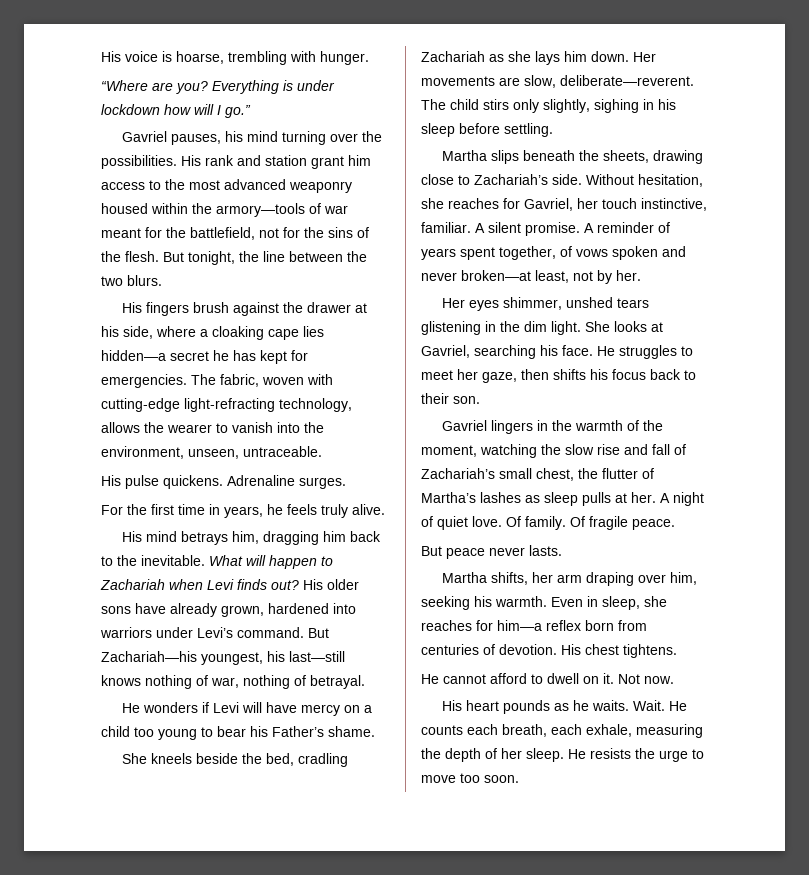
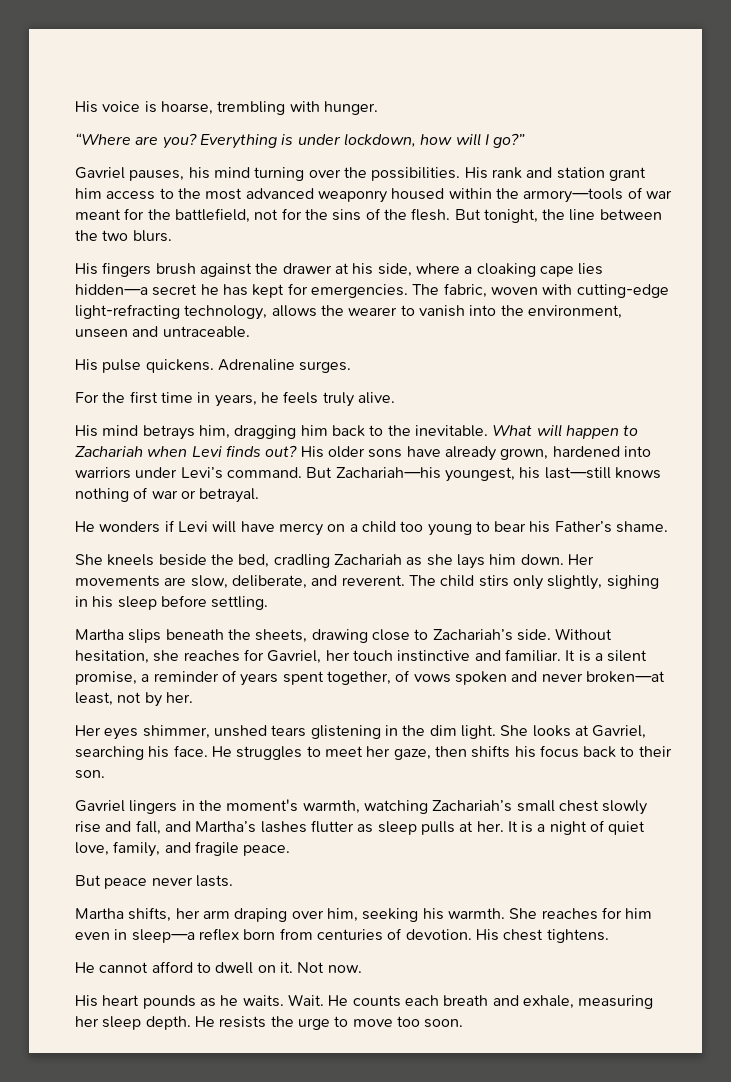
- Everything is under lockdown how will I go.”
+ Everything is under lockdown, how will I go?”
- The fabric, woven with cutting-edge light-refracting technology, allows the wearer to vanish into the environment, unseen, untraceable.
+ The fabric, woven with cutting-edge light-refracting technology, allows the wearer to vanish into the environment, unseen and untraceable.
- But Zachariah—his youngest, his last—still knows nothing of war, nothing of betrayal.
+ But Zachariah—his youngest, his last—still knows nothing of war or betrayal.
- Her movements are slow, deliberate—reverent.
+ Her movements are slow, deliberate, and reverent.
- Without hesitation, she reaches for Gavriel, her touch instinctive, familiar. A silent promise. A reminder of years spent together, of vows spoken and never broken—at least, not by her.
+ Without hesitation, she reaches for Gavriel, her touch instinctive and familiar. It is a silent promise, a reminder of years spent together, of vows spoken and never broken—at least, not by her.
- Gavriel lingers in the warmth of the moment, watching the slow rise and fall of Zachariah’s small chest, the flutter of Martha’s lashes as sleep pulls at her.
+ Gavriel lingers in the moment's warmth, watching Zachariah’s small chest slowly rise and fall, and Martha’s lashes flutter as sleep pulls at her.
- A night of quiet love. Of family. Of fragile peace.
+ It is a night of quiet love, family, and fragile peace.
- Even in sleep, she reaches for him—a reflex born from centuries of devotion.
+ She reaches for him even in sleep—a reflex born from centuries of devotion.
- He counts each breath, each exhale, measuring the depth of her sleep.
+ He counts each breath and exhale, measuring her sleep depth.

